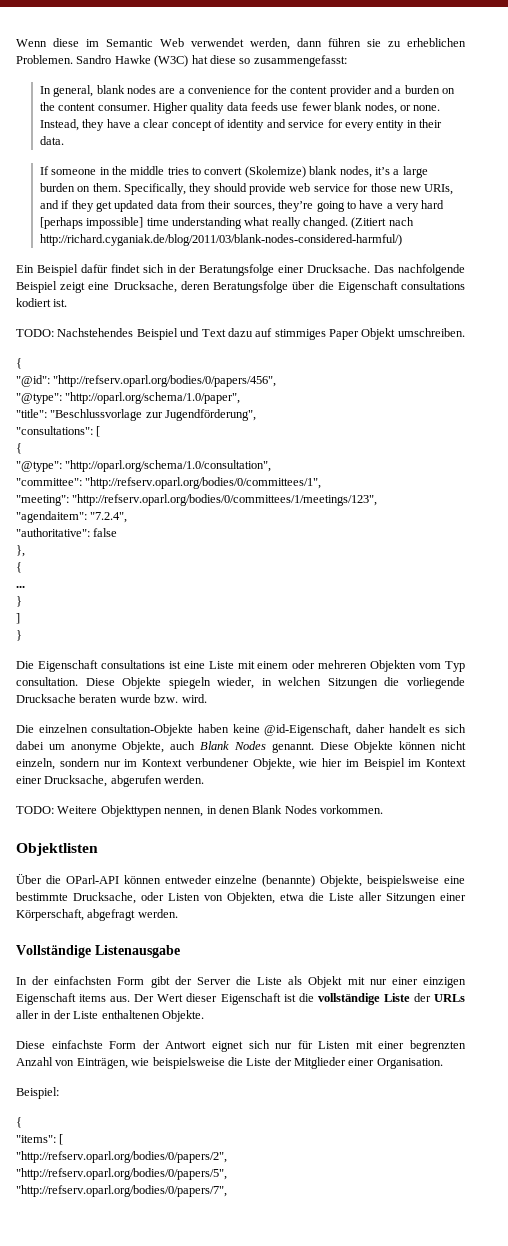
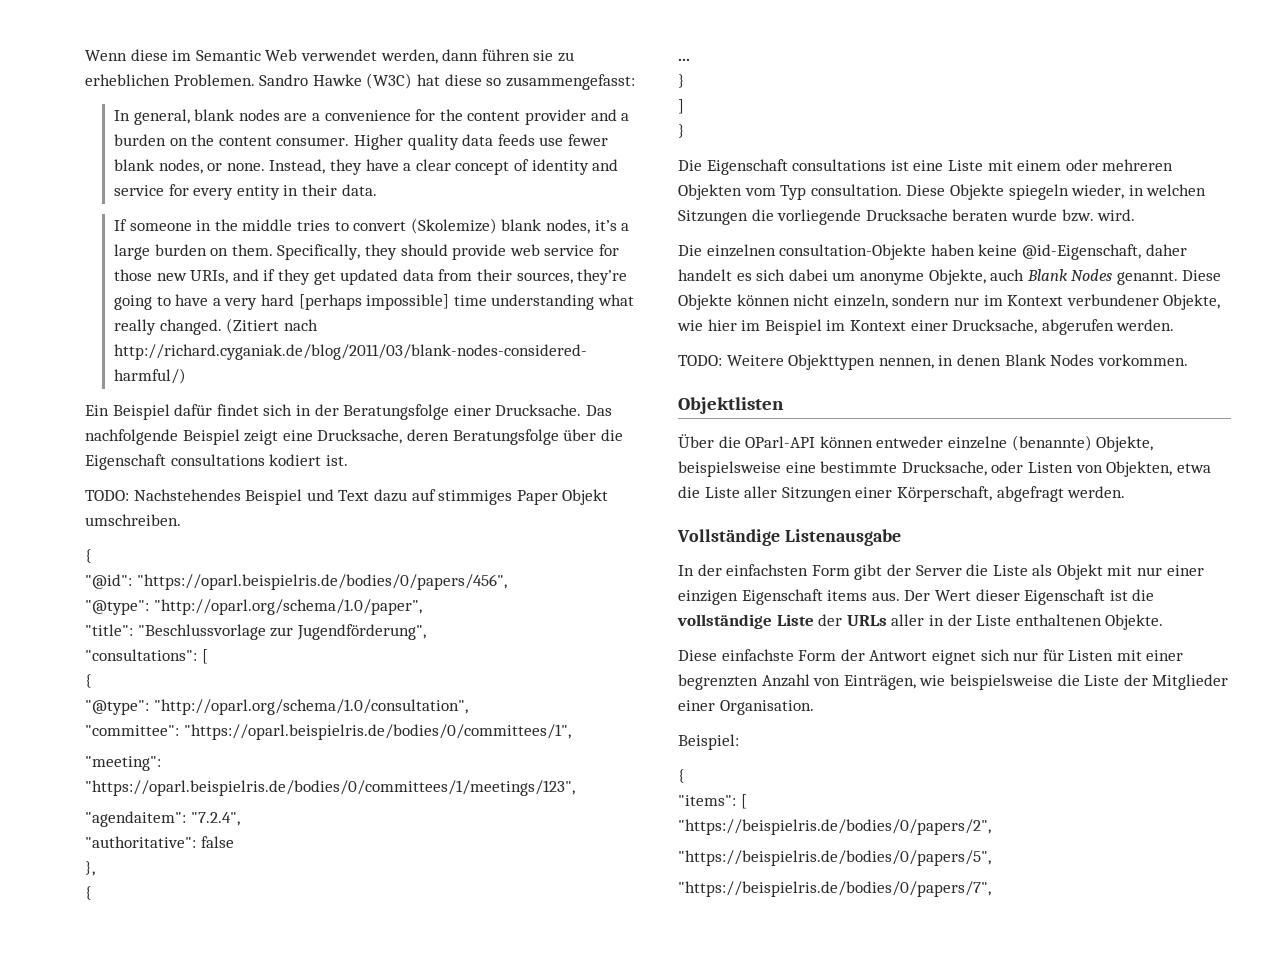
- "@id": "http://refserv.oparl.org/bodies/0/papers/456",
+ "@id": "https://oparl.beispielris.de/bodies/0/papers/456",
- "committee": "http://refserv.oparl.org/bodies/0/committees/1",
+ "committee": "https://oparl.beispielris.de/bodies/0/committees/1",
- "meeting": "http://refserv.oparl.org/bodies/0/committees/1/meetings/123",
+ "meeting": "https://oparl.beispielris.de/bodies/0/committees/1/meetings/123",
- "http://refserv.oparl.org/bodies/0/papers/2",
- "http://refserv.oparl.org/bodies/0/papers/5",
- "http://refserv.oparl.org/bodies/0/papers/7",
+ "https://beispielris.de/bodies/0/papers/2",
+ "https://beispielris.de/bodies/0/papers/5",
+ "https://beispielris.de/bodies/0/papers/7",

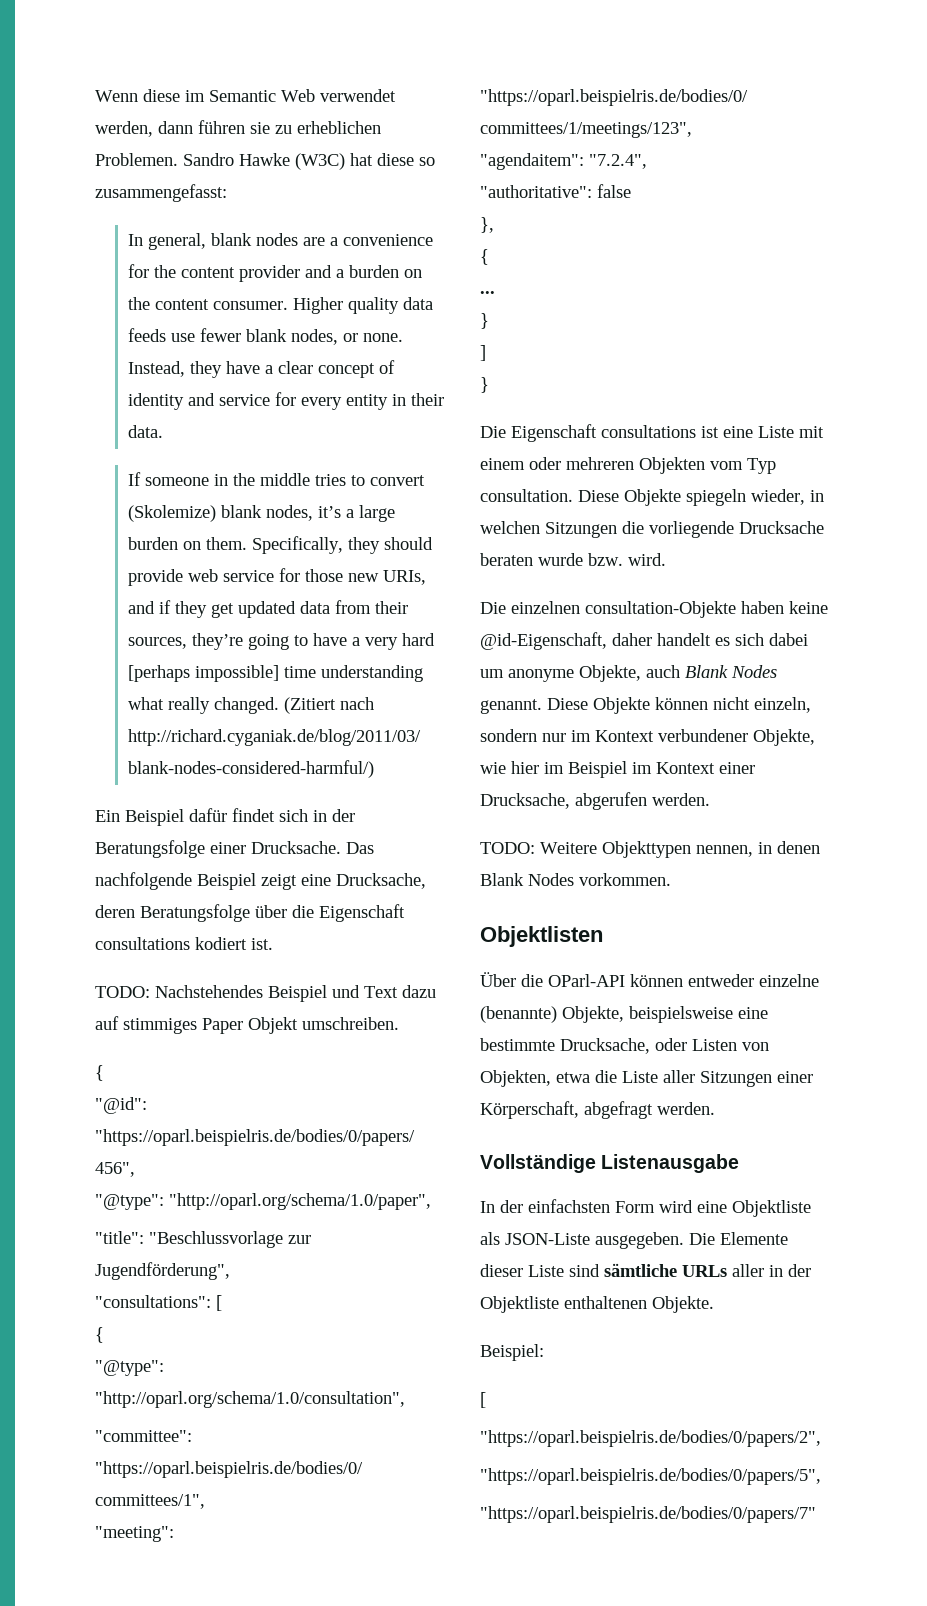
- In der einfachsten Form gibt der Server die Liste als Objekt mit nur einer einzigen Eigenschaft items aus. Der Wert dieser Eigenschaft ist die vollständige Liste der URLs aller in der Liste enthaltenen Objekte.
+ In der einfachsten Form wird eine Objektliste als JSON-Liste ausgegeben. Die Elemente dieser Liste sind sämtliche URLs aller in der Objektliste enthaltenen Objekte.
- Diese einfachste Form der Antwort eignet sich nur für Listen mit einer begrenzten Anzahl von Einträgen, wie beispielsweise die Liste der Mitglieder einer Organisation.
  Beispiel:
- {
- "items": [
- "https://beispielris.de/bodies/0/papers/2",
- "https://beispielris.de/bodies/0/papers/5",
- "https://beispielris.de/bodies/0/papers/7",
+ [
+ "https://oparl.beispielris.de/bodies/0/papers/2",
+ "https://oparl.beispielris.de/bodies/0/papers/5",
+ "https://oparl.beispielris.de/bodies/0/papers/7"

